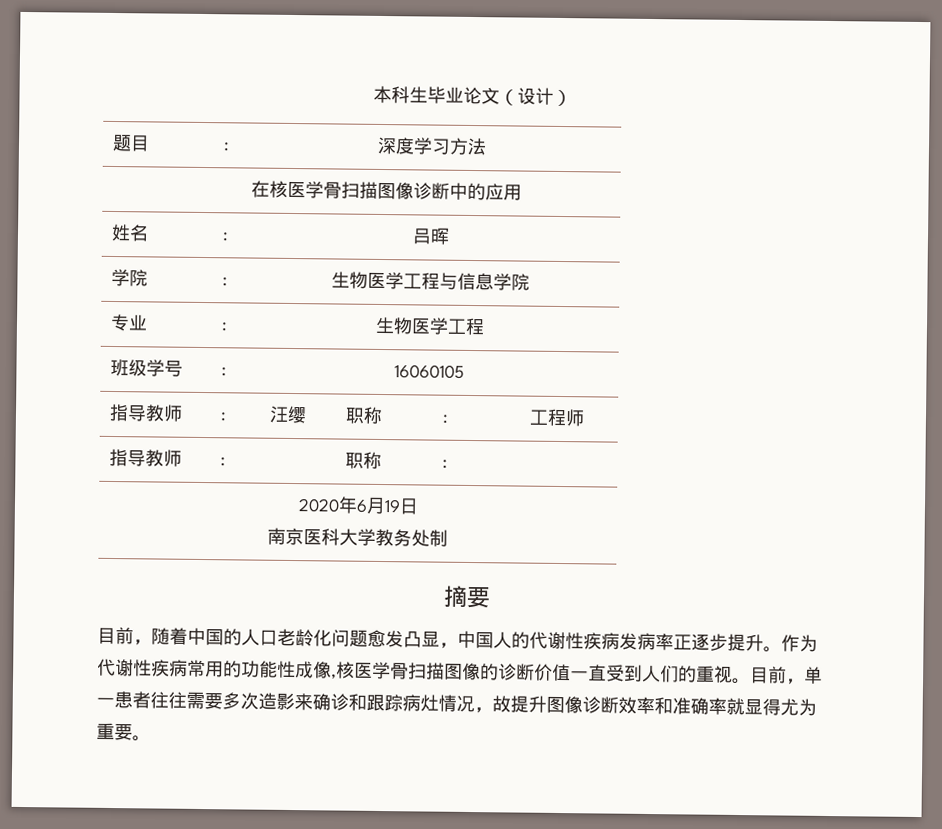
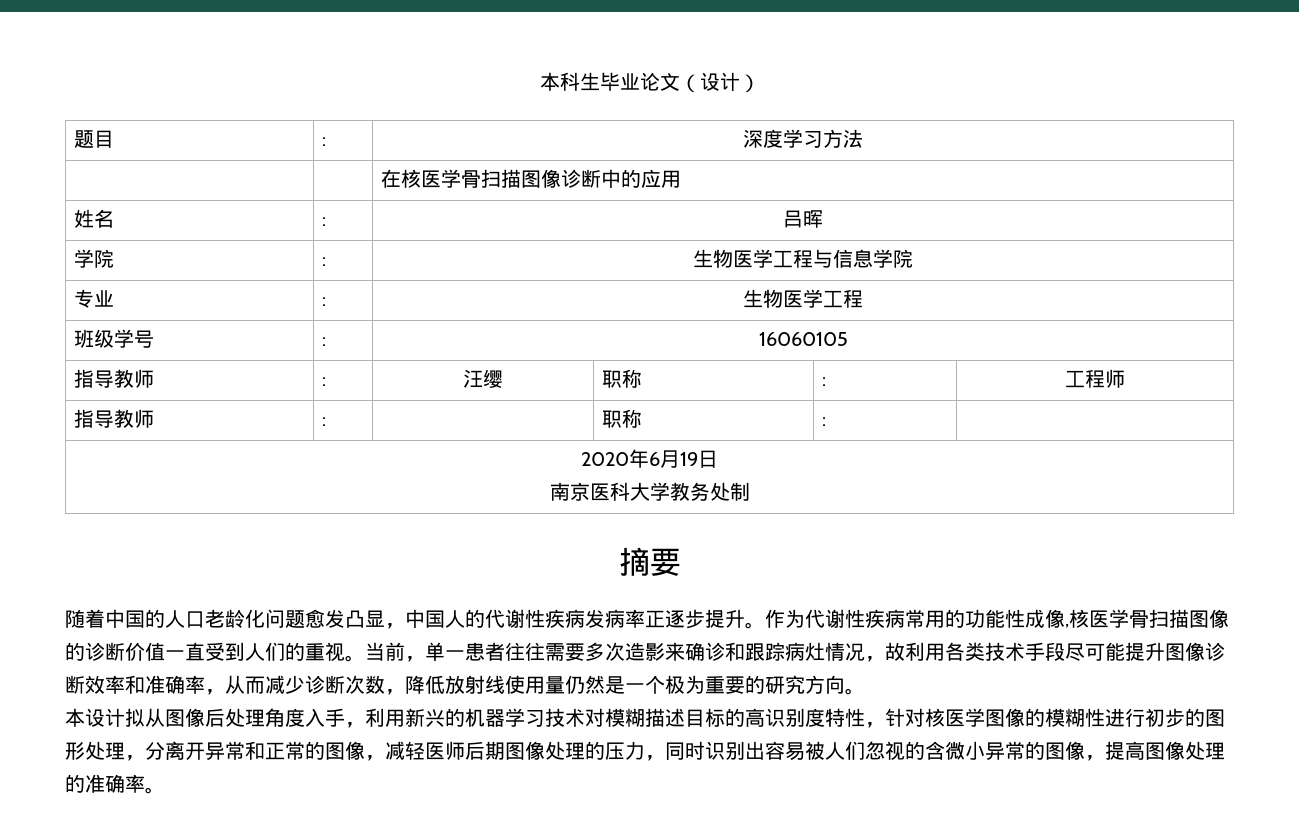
- 目前，随着中国的人口老龄化问题愈发凸显，中国人的代谢性疾病发病率正逐步提升。
+ 随着中国的人口老龄化问题愈发凸显，中国人的代谢性疾病发病率正逐步提升。
- 目前，单一患者往往需要多次造影来确诊和跟踪病灶情况，故提升图像诊断效率和准确率就显得尤为重要。
+ 当前，单一患者往往需要多次造影来确诊和跟踪病灶情况，故利用各类技术手段尽可能提升图像诊断效率和准确率，从而减少诊断次数，降低放射线使用量仍然是一个极为重要的研究方向。
+ 本设计拟从图像后处理角度入手，利用新兴的机器学习技术对模糊描述目标的高识别度特性，针对核医学图像的模糊性进行初步的图形处理，分离开异常和正常的图像，减轻医师后期图像处理的压力，同时识别出容易被人们忽视的含微小异常的图像，提高图像处理的准确率。

